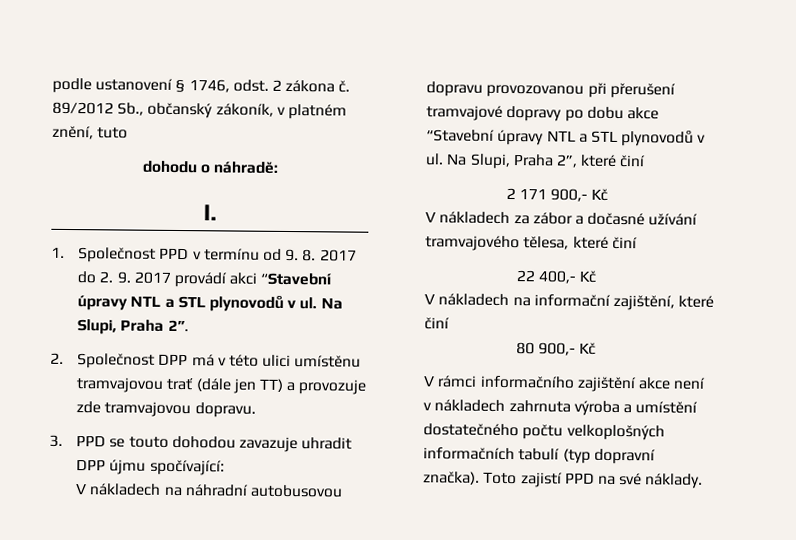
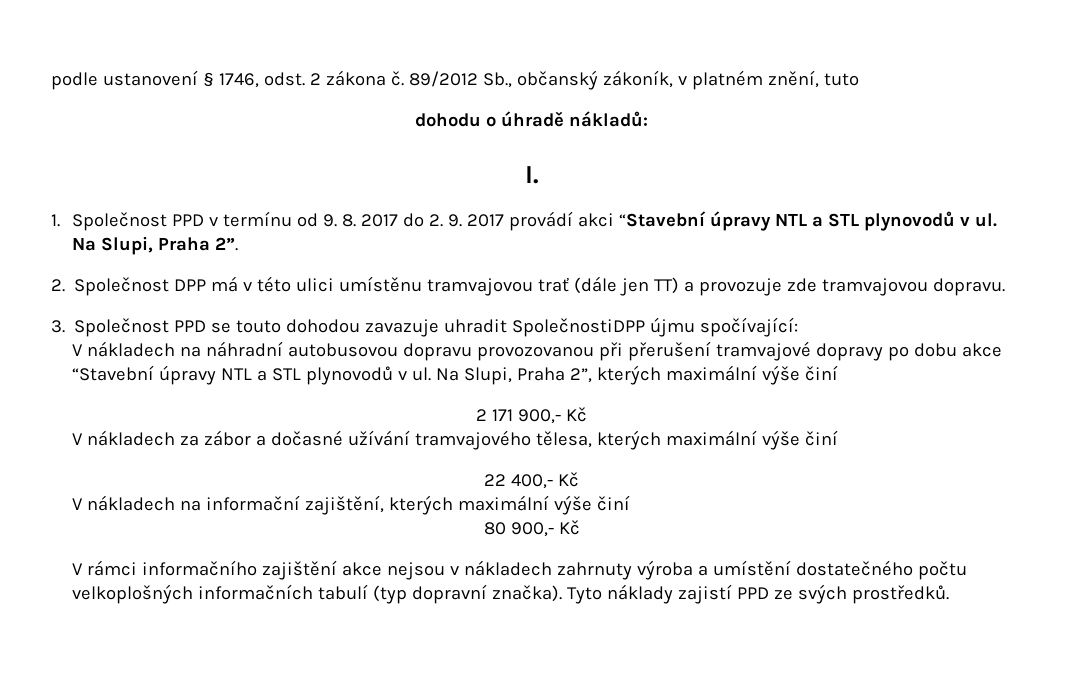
- dohodu o náhradě:
+ dohodu o úhradě nákladů:
- 3. PPD se touto dohodou zavazuje uhradit DPP újmu spočívající:
+ 3. Společnost PPD se touto dohodou zavazuje uhradit SpolečnostiDPP újmu spočívající:
- Na Slupi, Praha 2”, které činí
+ Na Slupi, Praha 2”, kterých maximální výše činí
- V nákladech za zábor a dočasné užívání tramvajového tělesa, které činí
+ V nákladech za zábor a dočasné užívání tramvajového tělesa, kterých maximální výše činí
- V nákladech na informační zajištění, které činí
+ V nákladech na informační zajištění, kterých maximální výše činí
- V rámci informačního zajištění akce není v nákladech zahrnuta výroba a umístění dostatečného počtu velkoplošných informačních tabulí (typ dopravní značka).
+ V rámci informačního zajištění akce nejsou v nákladech zahrnuty výroba a umístění dostatečného počtu velkoplošných informačních tabulí (typ dopravní značka).
- Toto zajistí PPD na své náklady.
+ Tyto náklady zajistí PPD ze svých prostředků.

